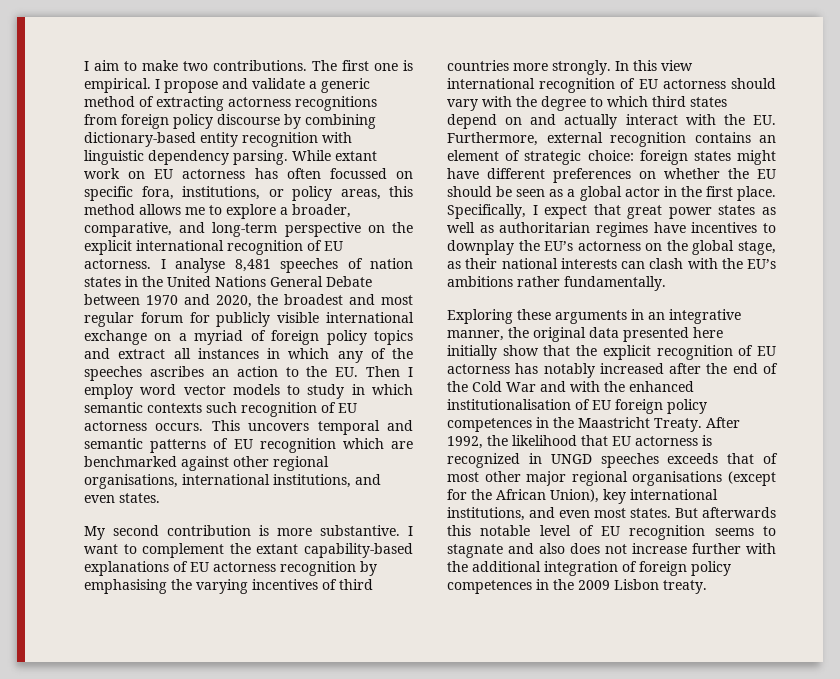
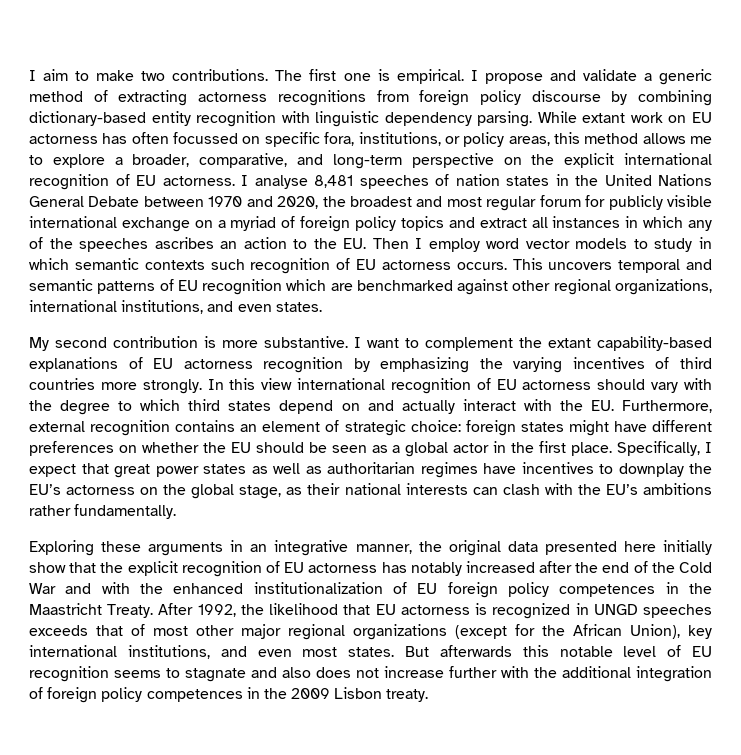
- This uncovers temporal and semantic patterns of EU recognition which are benchmarked against other regional organisations, international institutions, and even states.
+ This uncovers temporal and semantic patterns of EU recognition which are benchmarked against other regional organizations, international institutions, and even states.
- I want to complement the extant capability-based explanations of EU actorness recognition by emphasising the varying incentives of third countries more strongly.
+ I want to complement the extant capability-based explanations of EU actorness recognition by emphasizing the varying incentives of third countries more strongly.
- Exploring these arguments in an integrative manner, the original data presented here initially show that the explicit recognition of EU actorness has notably increased after the end of the Cold War and with the enhanced institutionalisation of EU foreign policy competences in the Maastricht Treaty.
+ Exploring these arguments in an integrative manner, the original data presented here initially show that the explicit recognition of EU actorness has notably increased after the end of the Cold War and with the enhanced institutionalization of EU foreign policy competences in the Maastricht Treaty.
- After 1992, the likelihood that EU actorness is recognized in UNGD speeches exceeds that of most other major regional organisations (except for the African Union), key international institutions, and even most states.
+ After 1992, the likelihood that EU actorness is recognized in UNGD speeches exceeds that of most other major regional organizations (except for the African Union), key international institutions, and even most states.

